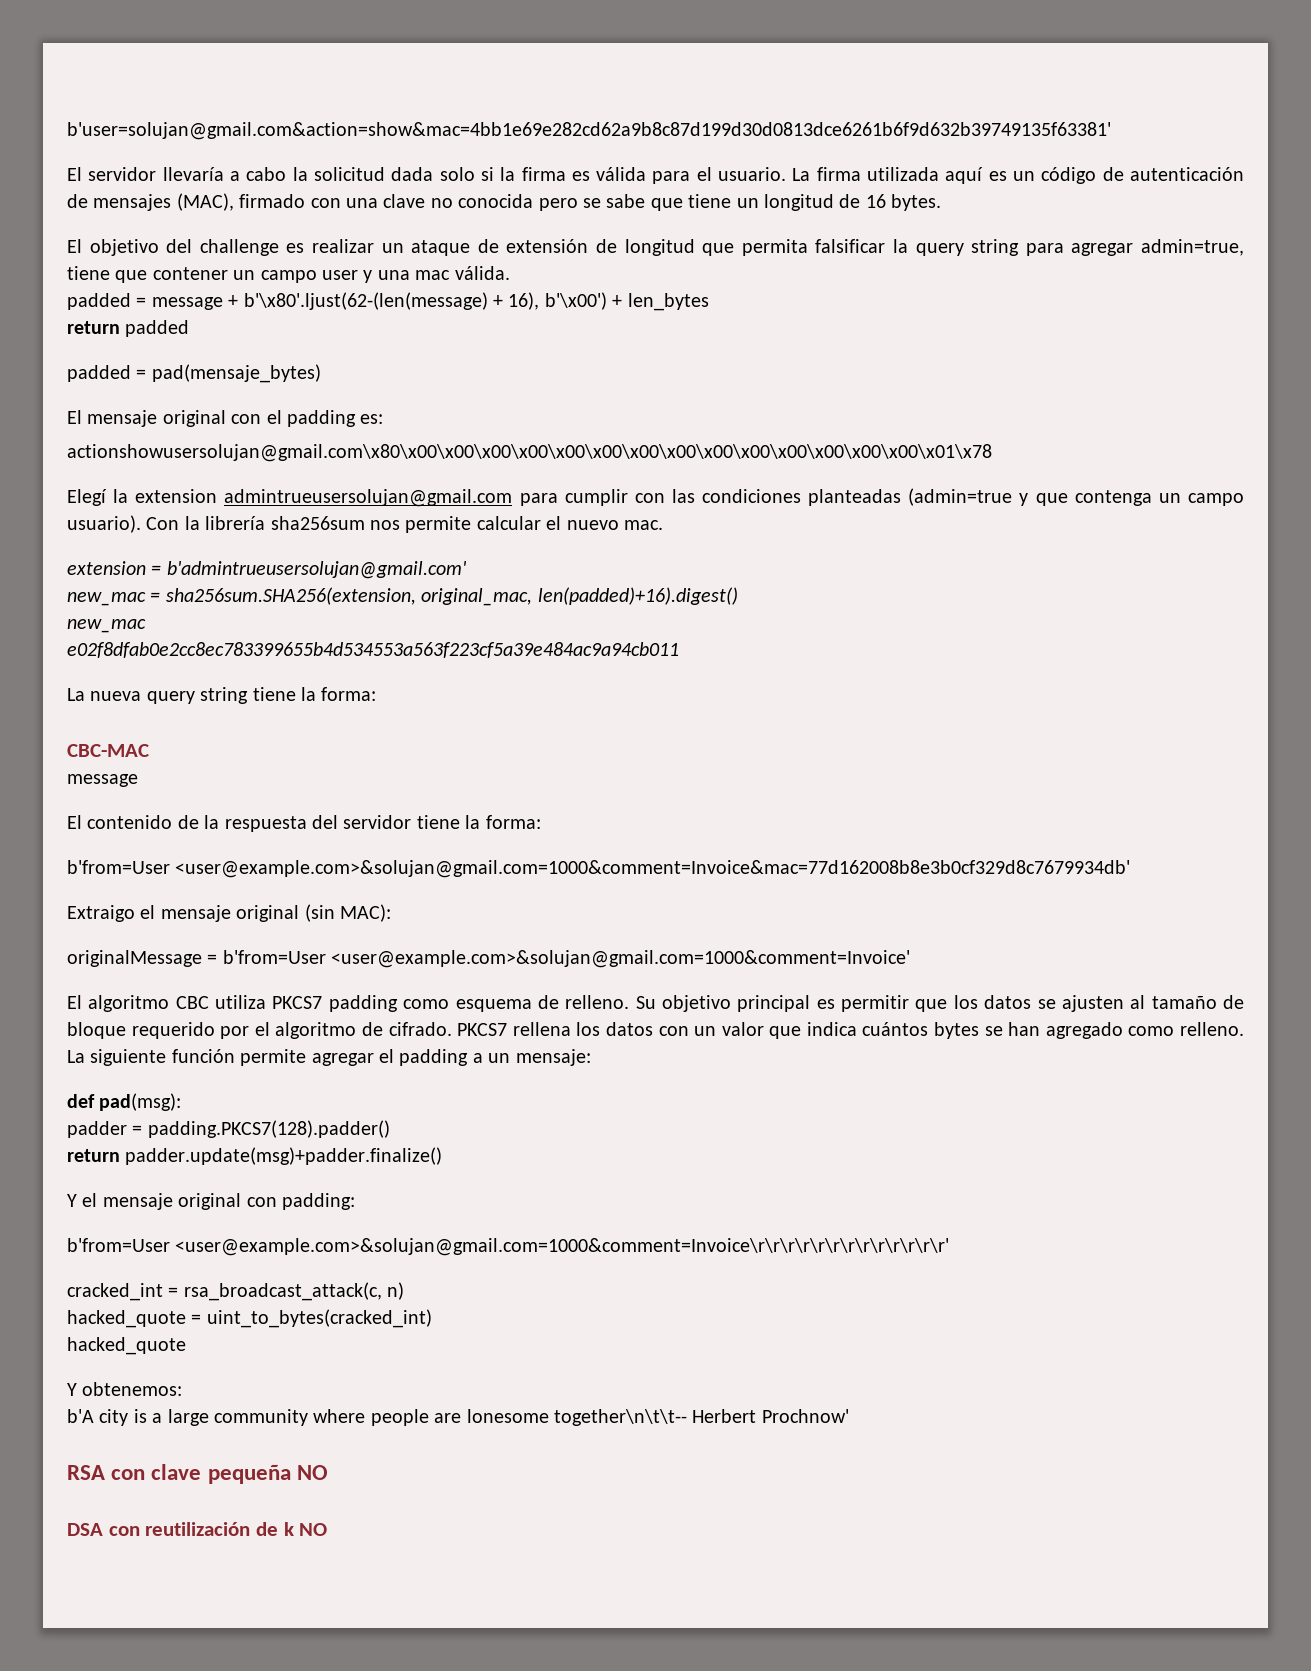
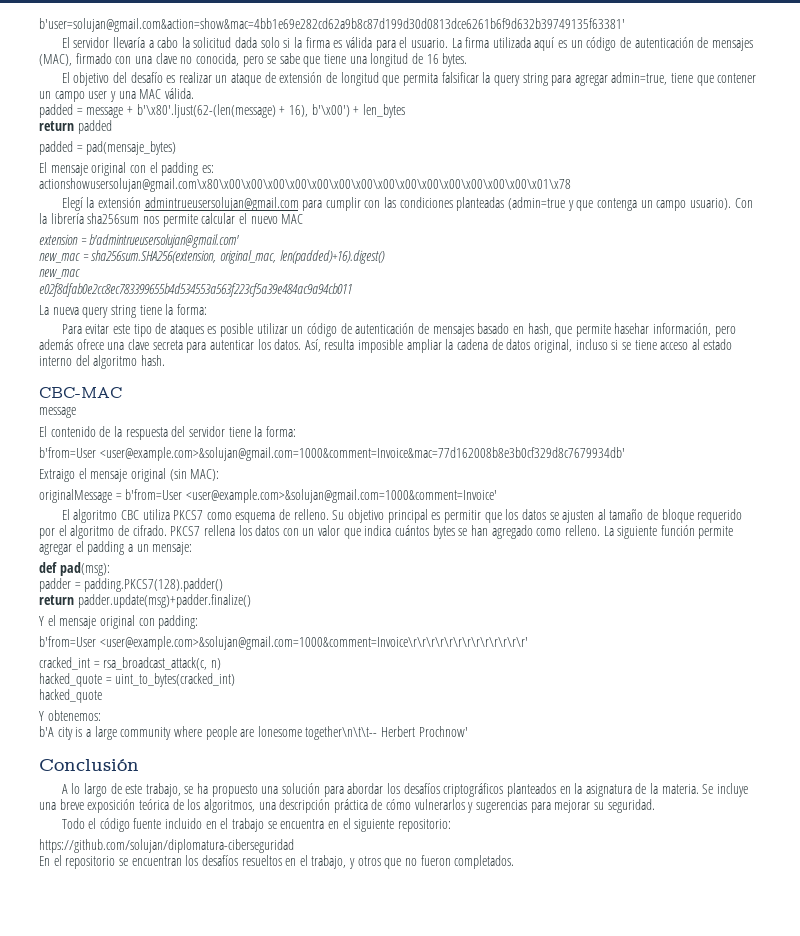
- La firma utilizada aquí es un código de autenticación de mensajes (MAC), firmado con una clave no conocida pero se sabe que tiene un longitud de 16 bytes.
+ La firma utilizada aquí es un código de autenticación de mensajes (MAC), firmado con una clave no conocida, pero se sabe que tiene una longitud de 16 bytes.
- El objetivo del challenge es realizar un ataque de extensión de longitud que permita falsificar la query string para agregar admin=true, tiene que contener un campo user y una mac válida.
+ El objetivo del desafío es realizar un ataque de extensión de longitud que permita falsificar la query string para agregar admin=true, tiene que contener un campo user y una MAC válida.
- Elegí la extension admintrueusersolujan@gmail.com para cumplir con las condiciones planteadas (admin=true y que contenga un campo usuario).
+ Elegí la extensión admintrueusersolujan@gmail.com para cumplir con las condiciones planteadas (admin=true y que contenga un campo usuario).
- Con la librería sha256sum nos permite calcular el nuevo mac.
+ Con la librería sha256sum nos permite calcular el nuevo MAC
+ Para evitar este tipo de ataques es posible utilizar un código de autenticación de mensajes basado en hash, que permite hasehar información, pero además ofrece una clave secreta para autenticar los datos. Así, resulta imposible ampliar la cadena de datos original, incluso si se tiene acceso al estado interno del algoritmo hash.
- El algoritmo CBC utiliza PKCS7 padding como esquema de relleno.
+ El algoritmo CBC utiliza PKCS7 como esquema de relleno.
- RSA con clave pequeña NO
- DSA con reutilización de k NO
+ Conclusión
+ A lo largo de este trabajo, se ha propuesto una solución para abordar los desafíos criptográficos planteados en la asignatura de la materia. Se incluye una breve exposición teórica de los algoritmos, una descripción práctica de cómo vulnerarlos y sugerencias para mejorar su seguridad.
+ Todo el código fuente incluido en el trabajo se encuentra en el siguiente repositorio:
+ https://github.com/solujan/diplomatura-ciberseguridad
+ En el repositorio se encuentran los desafíos resueltos en el trabajo, y otros que no fueron completados.

